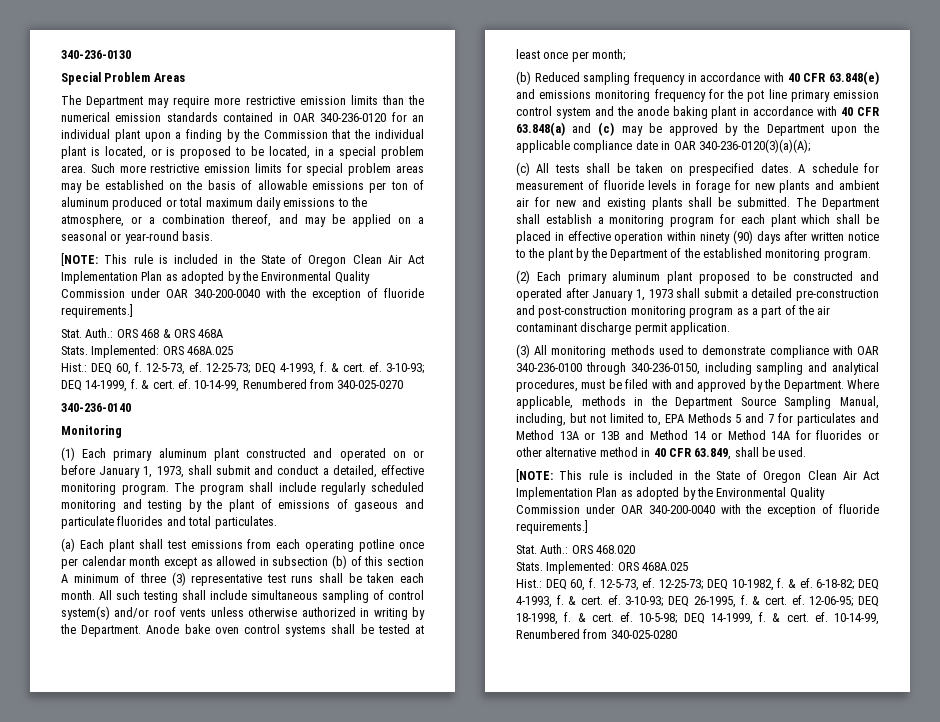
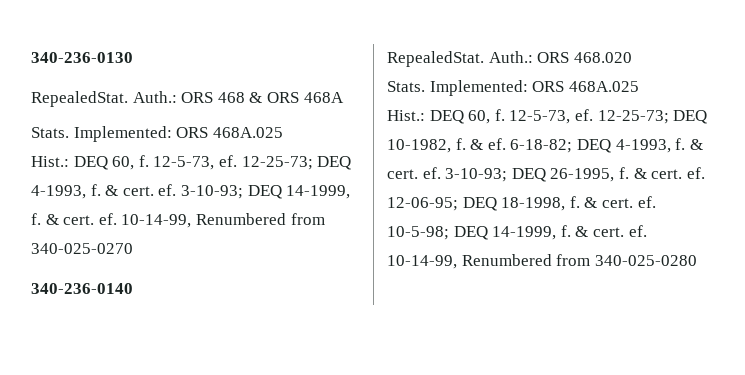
  340-236-0130
- Special Problem Areas
- The Department may require more restrictive emission limits than the numerical emission standards contained in OAR 340-236-0120 for an individual plant upon a finding by the Commission that the individual plant is located, or is proposed to be located, in a special problem area. Such more restrictive emission limits for special problem areas may be established on the basis of allowable emissions per ton of aluminum produced or total maximum daily emissions to the atmosphere, or a combination thereof, and may be applied on a seasonal or year-round basis.
- [NOTE: This rule is included in the State of Oregon Clean Air Act Implementation Plan as adopted by the Environmental Quality Commission under OAR 340-200-0040 with the exception of fluoride requirements.]
- Stat.
+ RepealedStat.
  340-236-0140
- Monitoring
- (1) Each primary aluminum plant constructed and operated on or before January 1, 1973, shall submit and conduct a detailed, effective monitoring program. The program shall include regularly scheduled monitoring and testing by the plant of emissions of gaseous and particulate fluorides and total particulates.
- (a) Each plant shall test emissions from each operating potline once per calendar month except as allowed in subsection (b) of this section A minimum of three (3) representative test runs shall be taken each month. All such testing shall include simultaneous sampling of control system(s) and/or roof vents unless otherwise authorized in writing by the Department. Anode bake oven control systems shall be tested at least once per month;
- (b) Reduced sampling frequency in accordance with 40 CFR 63.848(e) and emissions monitoring frequency for the pot line primary emission control system and the anode baking plant in accordance with 40 CFR 63.848(a) and (c) may be approved by the Department upon the applicable compliance date in OAR 340-236-0120(3)(a)(A);
- (c) All tests shall be taken on prespecified dates. A schedule for measurement of fluoride levels in forage for new plants and ambient air for new and existing plants shall be submitted. The Department shall establish a monitoring program for each plant which shall be placed in effective operation within ninety (90) days after written notice to the plant by the Department of the established monitoring program.
- (2) Each primary aluminum plant proposed to be constructed and operated after January 1, 1973 shall submit a detailed pre-construction and post-construction monitoring program as a part of the air contaminant discharge permit application.
- (3) All monitoring methods used to demonstrate compliance with OAR 340-236-0100 through 340-236-0150, including sampling and analytical procedures, must be filed with and approved by the Department. Where applicable, methods in the Department Source Sampling Manual, including, but not limited to, EPA Methods 5 and 7 for particulates and Method 13A or 13B and Method 14 or Method 14A for fluorides or other alternative method in 40 CFR 63.849, shall be used.
- [NOTE: This rule is included in the State of Oregon Clean Air Act Implementation Plan as adopted by the Environmental Quality Commission under OAR 340-200-0040 with the exception of fluoride requirements.]
- Stat.
+ RepealedStat.

